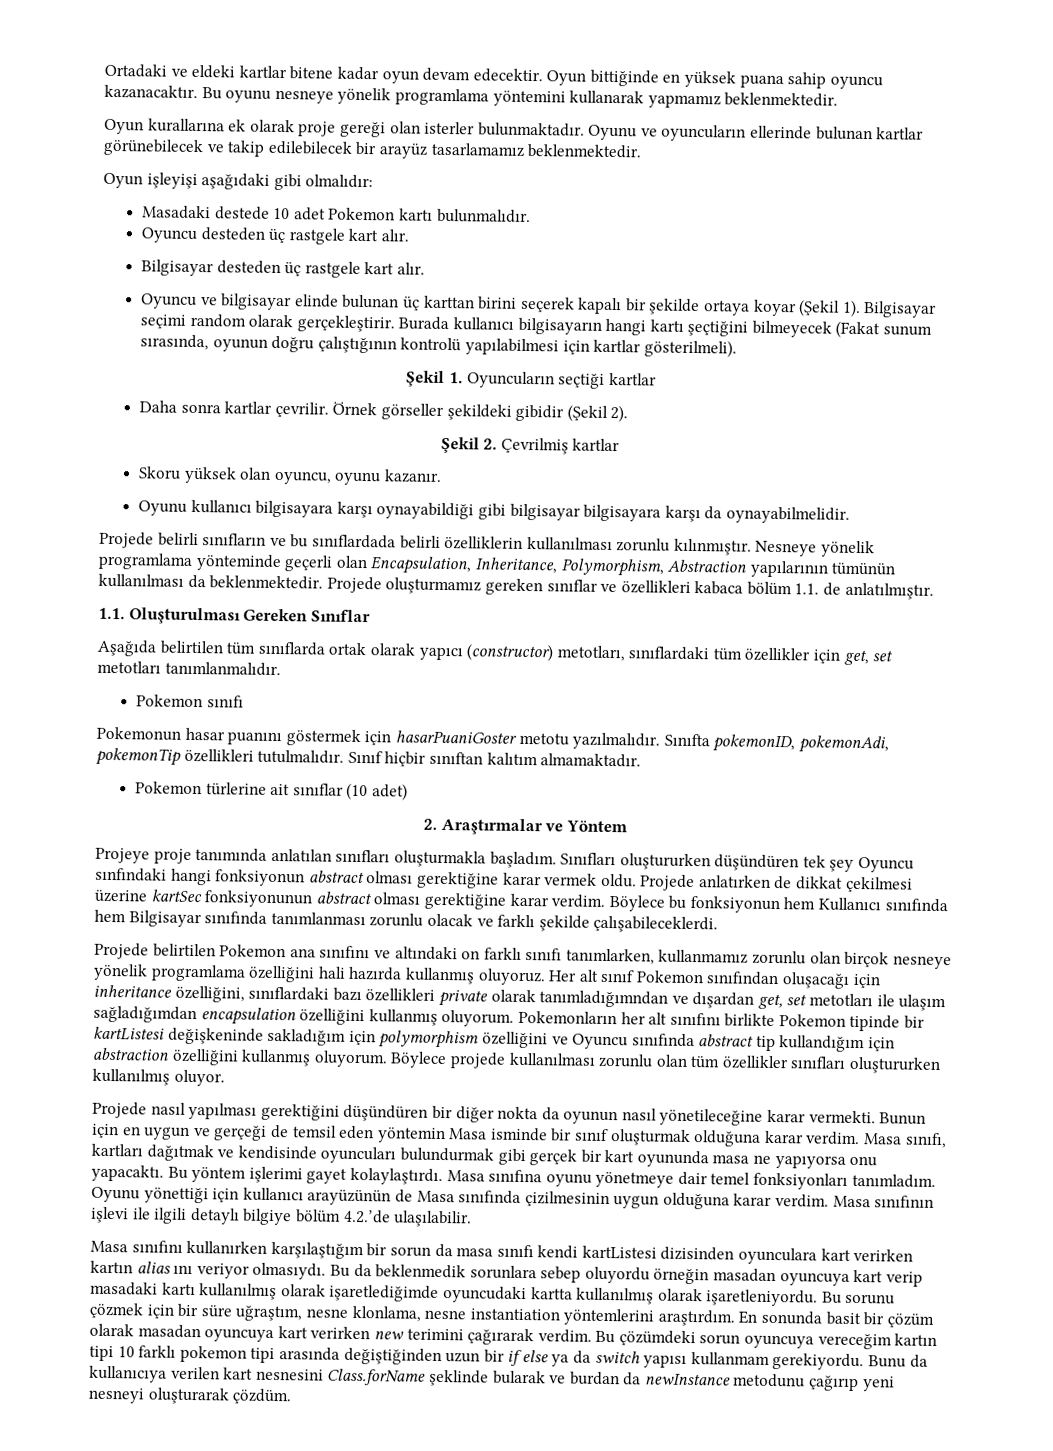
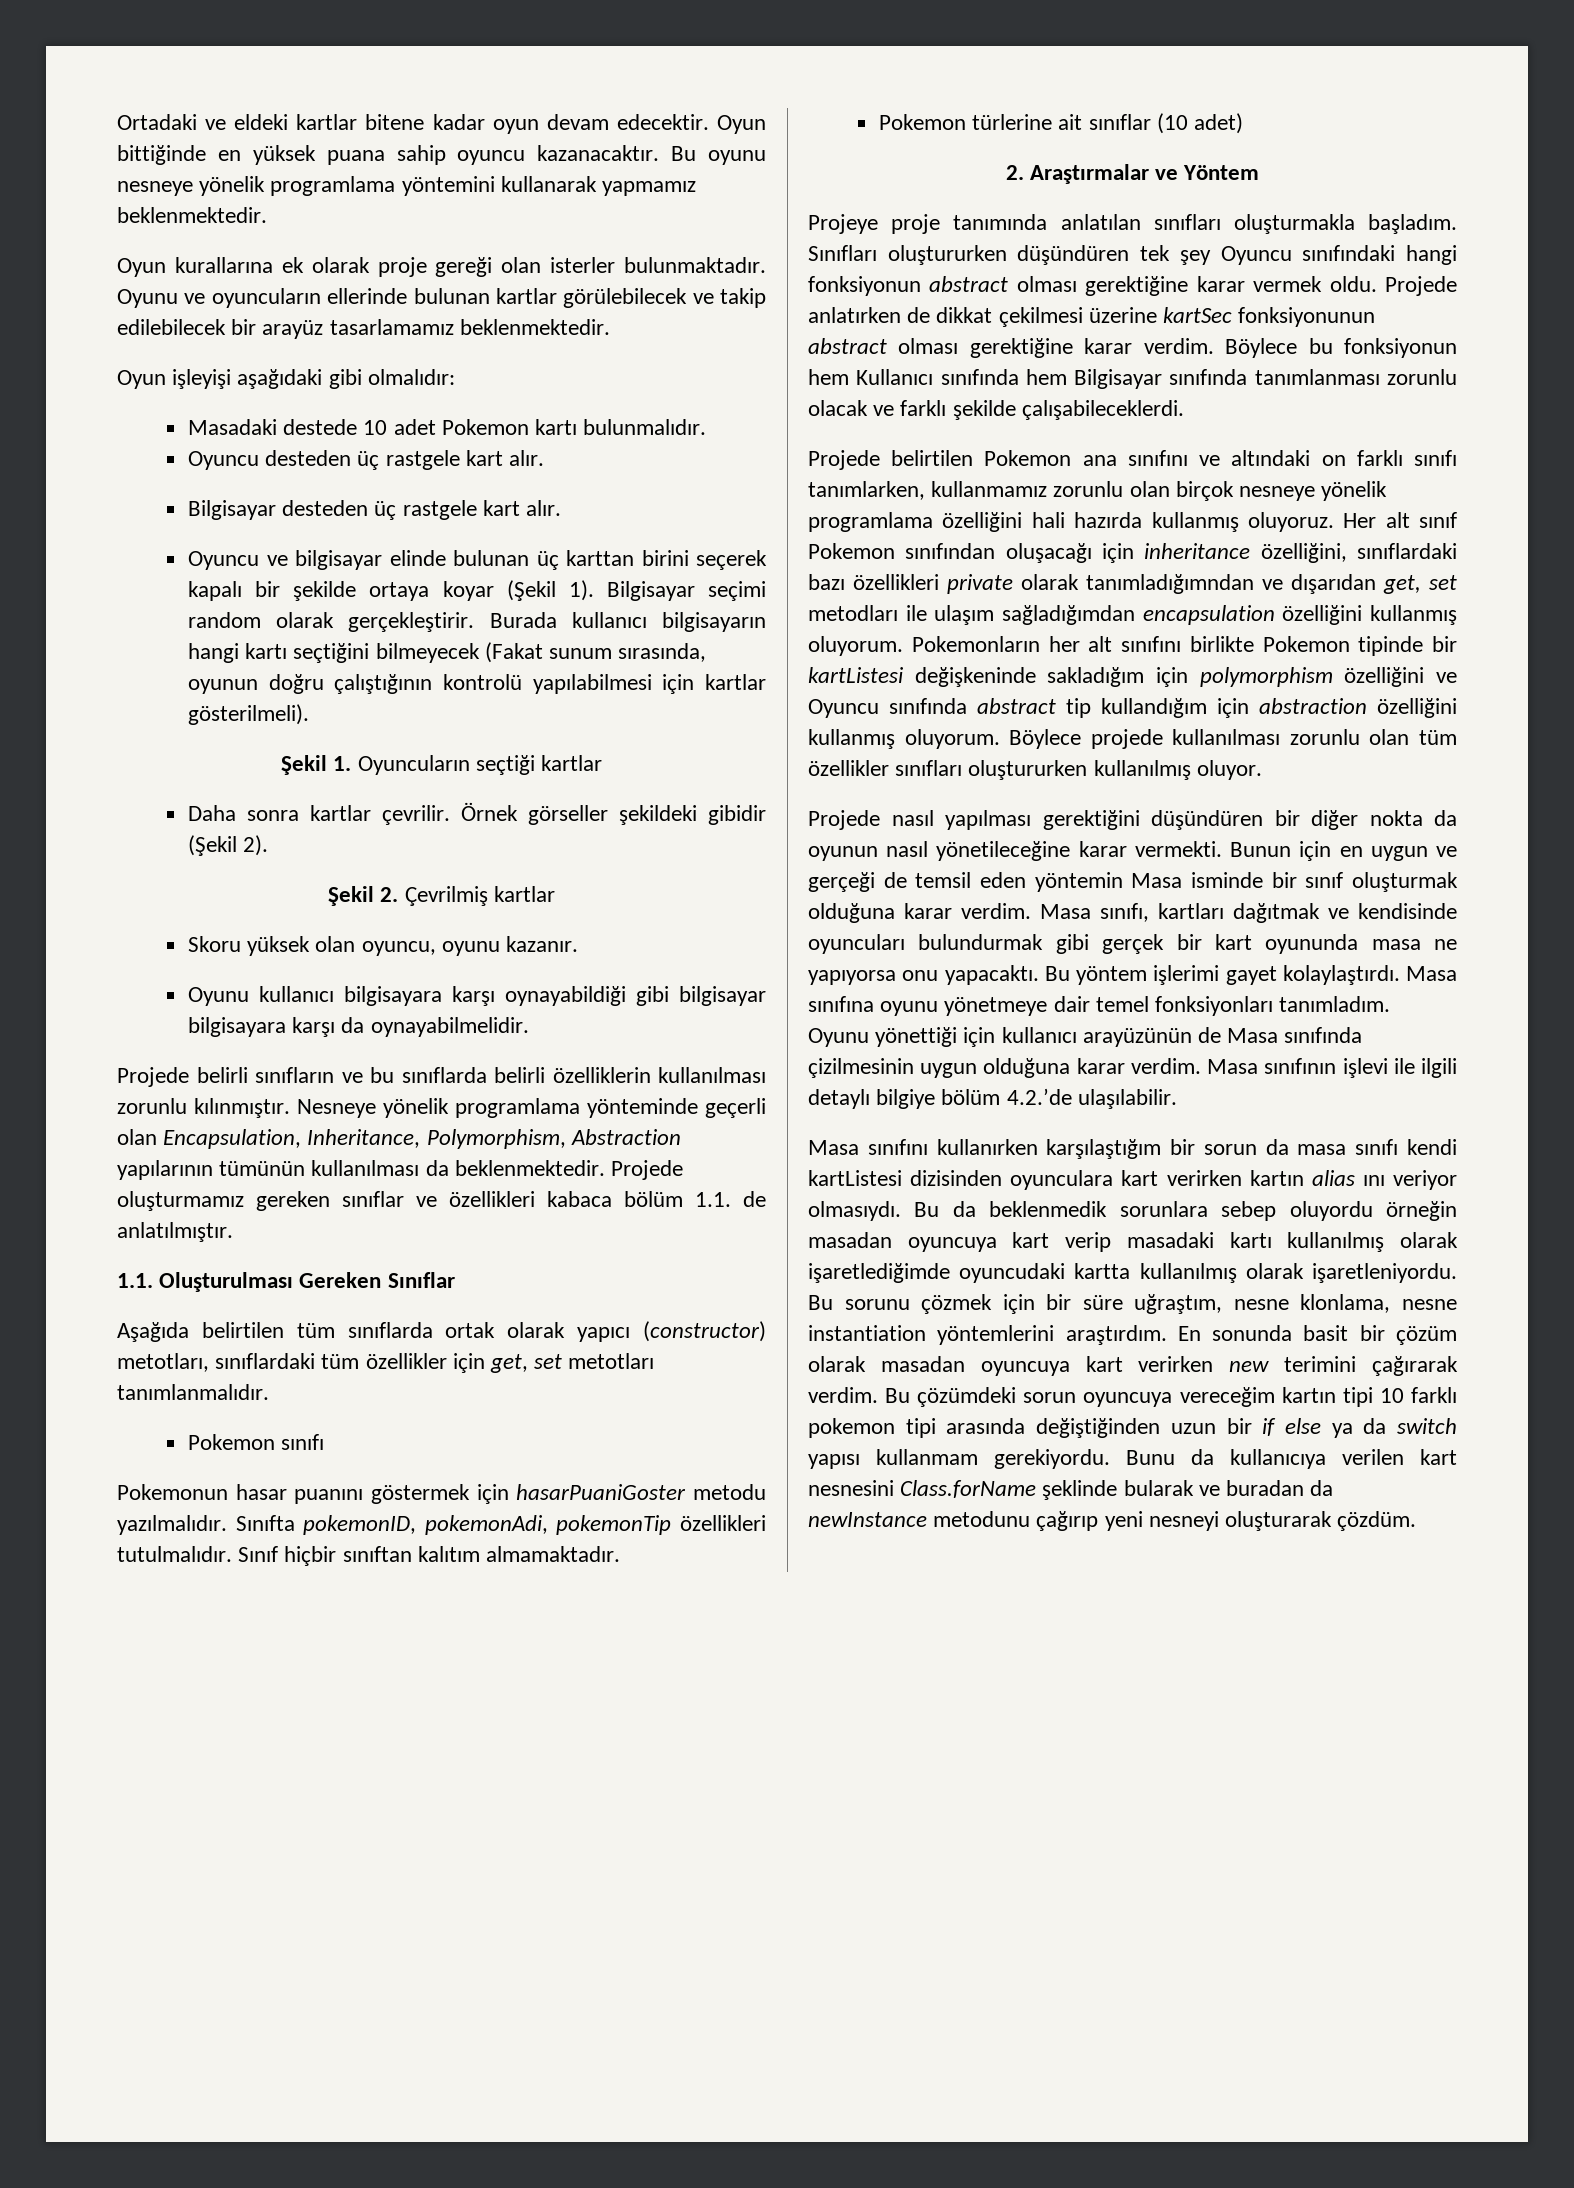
- Oyunu ve oyuncuların ellerinde bulunan kartlar görünebilecek ve takip edilebilecek bir arayüz tasarlamamız beklenmektedir.
+ Oyunu ve oyuncuların ellerinde bulunan kartlar görülebilecek ve takip edilebilecek bir arayüz tasarlamamız beklenmektedir.
- Burada kullanıcı bilgisayarın hangi kartı şeçtiğini bilmeyecek (Fakat sunum sırasında, oyunun doğru çalıştığının kontrolü yapılabilmesi için kartlar gösterilmeli).
+ Burada kullanıcı bilgisayarın hangi kartı seçtiğini bilmeyecek (Fakat sunum sırasında, oyunun doğru çalıştığının kontrolü yapılabilmesi için kartlar gösterilmeli).
- Projede belirli sınıfların ve bu sınıflardada belirli özelliklerin kullanılması zorunlu kılınmıştır.
+ Projede belirli sınıfların ve bu sınıflarda belirli özelliklerin kullanılması zorunlu kılınmıştır.
- Pokemonun hasar puanını göstermek için hasarPuaniGoster metotu yazılmalıdır.
+ Pokemonun hasar puanını göstermek için hasarPuaniGoster metodu yazılmalıdır.
- Sınıfları oluştururken düşündüren tek şey Oyuncu sınfındaki hangi fonksiyonun abstract olması gerektiğine karar vermek oldu.
+ Sınıfları oluştururken düşündüren tek şey Oyuncu sınıfındaki hangi fonksiyonun abstract olması gerektiğine karar vermek oldu.
- Her alt sınıf Pokemon sınıfından oluşacağı için inheritance özelliğini, sınıflardaki bazı özellikleri private olarak tanımladığımndan ve dışardan get, set metotları ile ulaşım sağladığımdan encapsulation özelliğini kullanmış oluyorum.
+ Her alt sınıf Pokemon sınıfından oluşacağı için inheritance özelliğini, sınıflardaki bazı özellikleri private olarak tanımladığımndan ve dışarıdan get, set metodları ile ulaşım sağladığımdan encapsulation özelliğini kullanmış oluyorum.
- Bunu da kullanıcıya verilen kart nesnesini Class.forName şeklinde bularak ve burdan da newInstance metodunu çağırıp yeni nesneyi oluşturarak çözdüm.
+ Bunu da kullanıcıya verilen kart nesnesini Class.forName şeklinde bularak ve buradan da newInstance metodunu çağırıp yeni nesneyi oluşturarak çözdüm.

